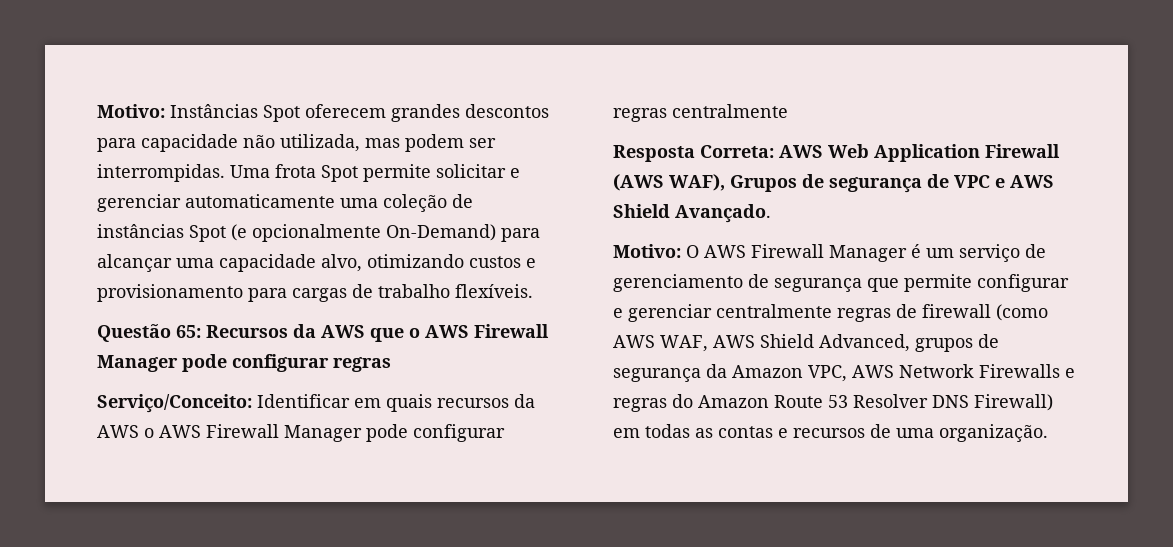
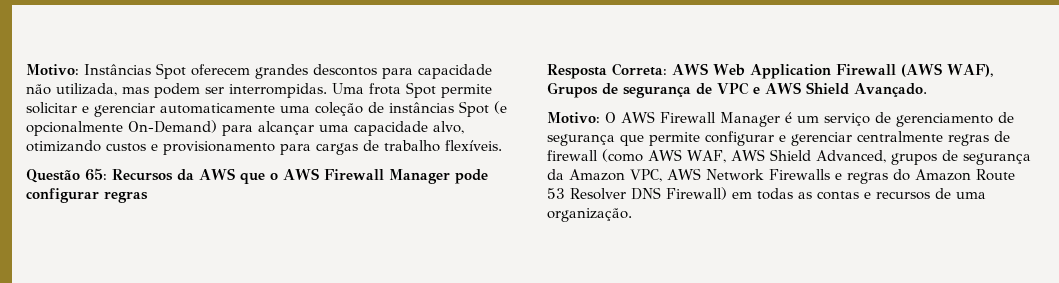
- Serviço/Conceito: Identificar em quais recursos da AWS o AWS Firewall Manager pode configurar regras centralmente

